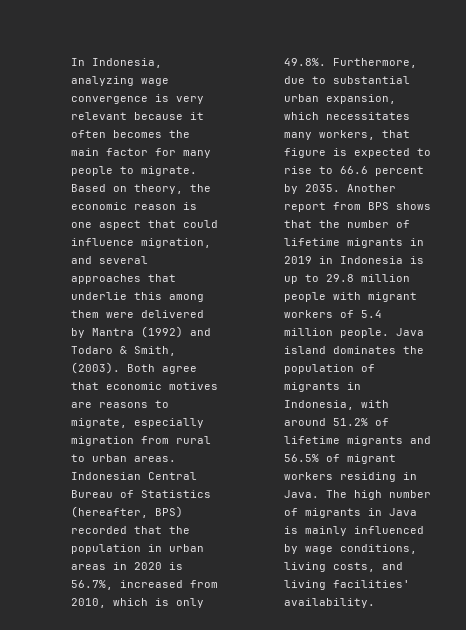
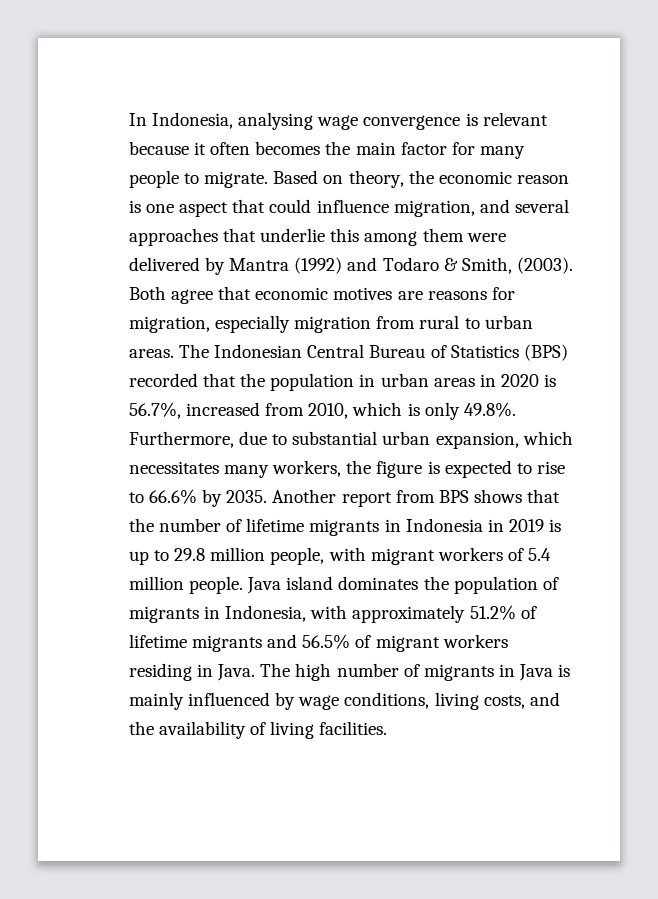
- In Indonesia, analyzing wage convergence is very relevant because it often becomes the main factor for many people to migrate.
+ In Indonesia, analysing wage convergence is relevant because it often becomes the main factor for many people to migrate.
- Both agree that economic motives are reasons to migrate, especially migration from rural to urban areas.
+ Both agree that economic motives are reasons for migration, especially migration from rural to urban areas.
- Indonesian Central Bureau of Statistics (hereafter, BPS) recorded that the population in urban areas in 2020 is 56.7%, increased from 2010, which is only 49.8%. Furthermore, due to substantial urban expansion, which necessitates many workers, that figure is expected to rise to 66.6 percent by 2035.
+ The Indonesian Central Bureau of Statistics (BPS) recorded that the population in urban areas in 2020 is 56.7%, increased from 2010, which is only 49.8%. Furthermore, due to substantial urban expansion, which necessitates many workers, the figure is expected to rise to 66.6% by 2035.
- Another report from BPS shows that the number of lifetime migrants in 2019 in Indonesia is up to 29.8 million people with migrant workers of 5.4 million people.
+ Another report from BPS shows that the number of lifetime migrants in Indonesia in 2019 is up to 29.8 million people, with migrant workers of 5.4 million people.
- Java island dominates the population of migrants in Indonesia, with around 51.2% of lifetime migrants and 56.5% of migrant workers residing in Java.
+ Java island dominates the population of migrants in Indonesia, with approximately 51.2% of lifetime migrants and 56.5% of migrant workers residing in Java.
- The high number of migrants in Java is mainly influenced by wage conditions, living costs, and living facilities' availability.
+ The high number of migrants in Java is mainly influenced by wage conditions, living costs, and the availability of living facilities.

